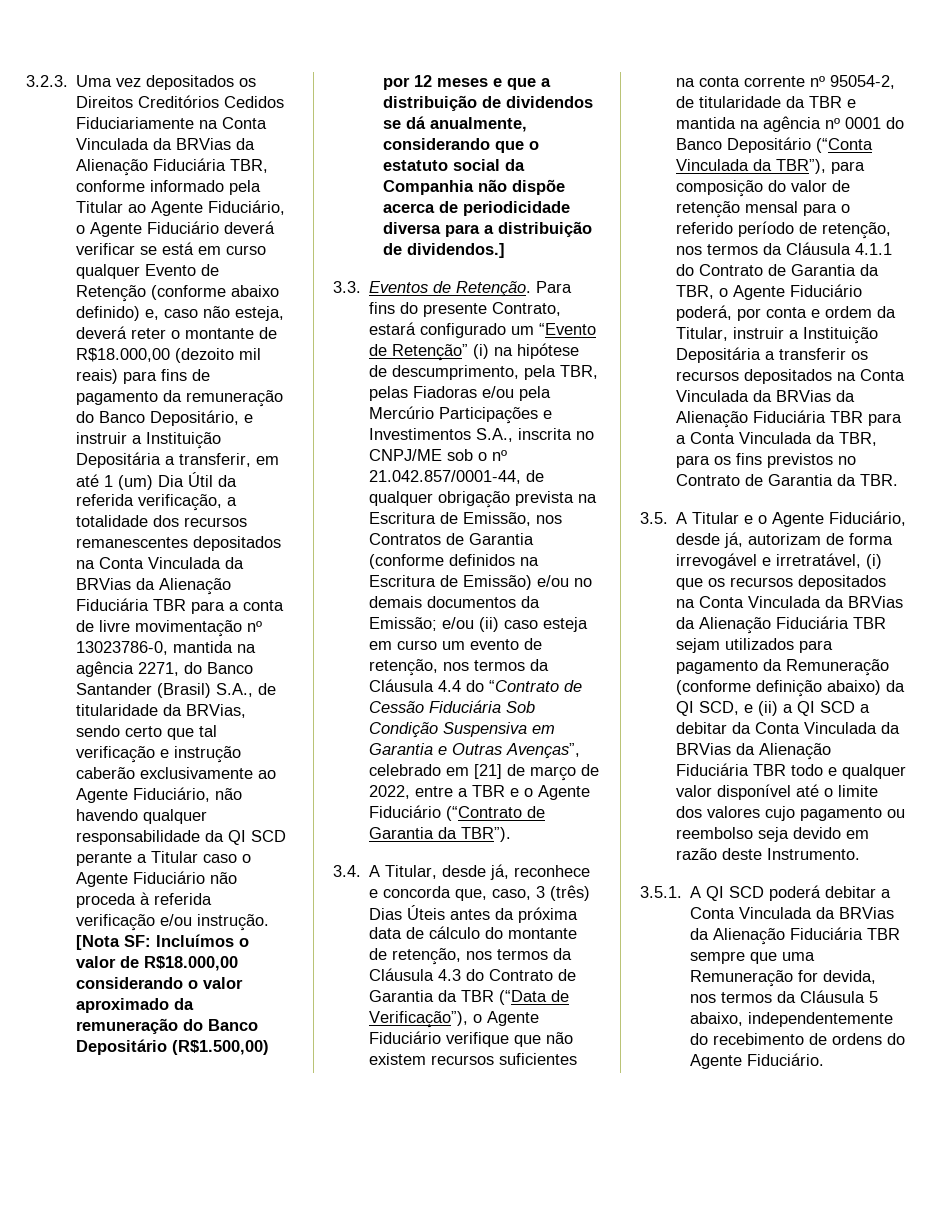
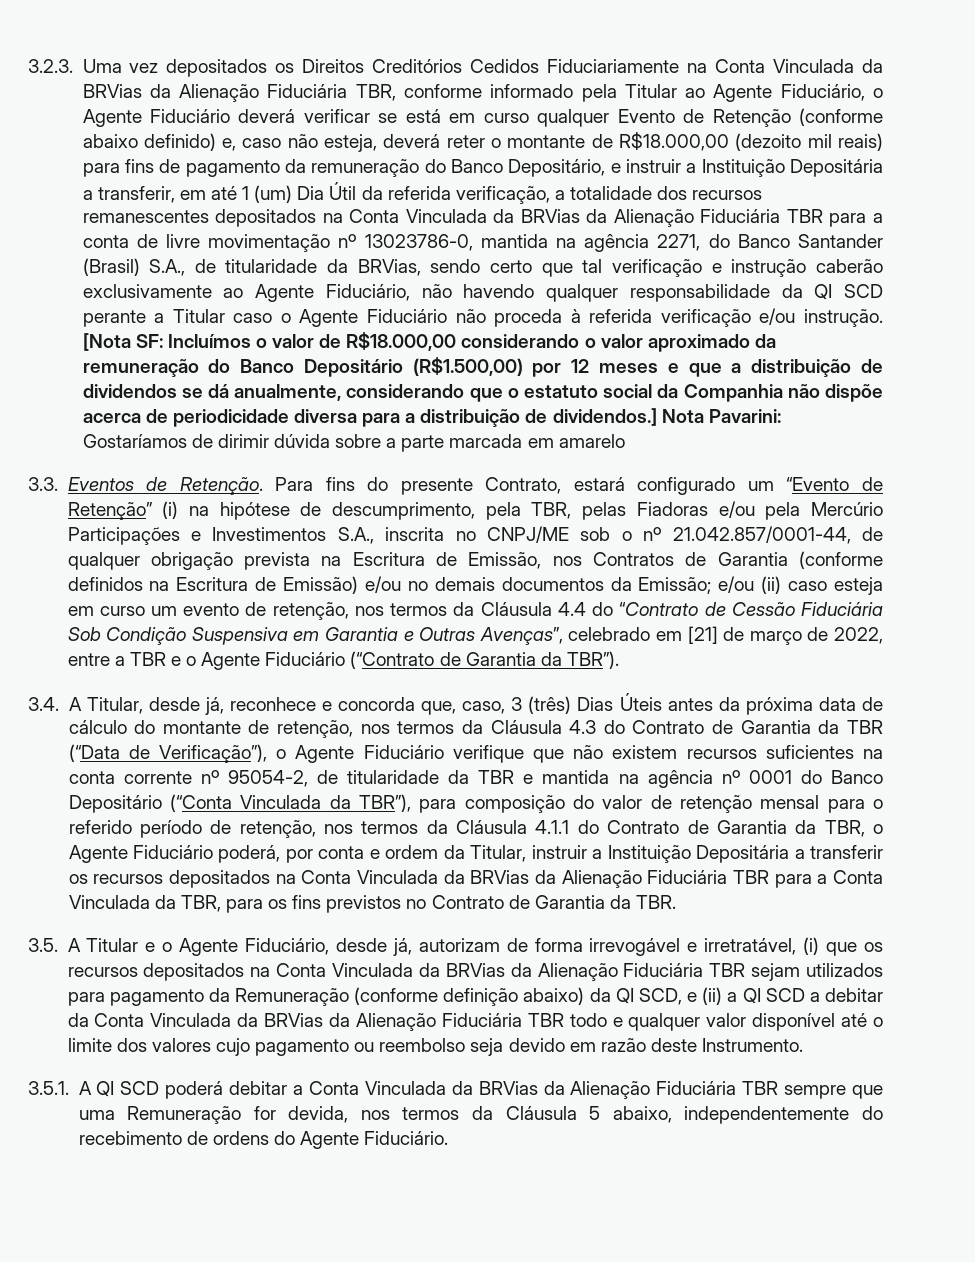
+ Nota Pavarini: Gostaríamos de dirimir dúvida sobre a parte marcada em amarelo

